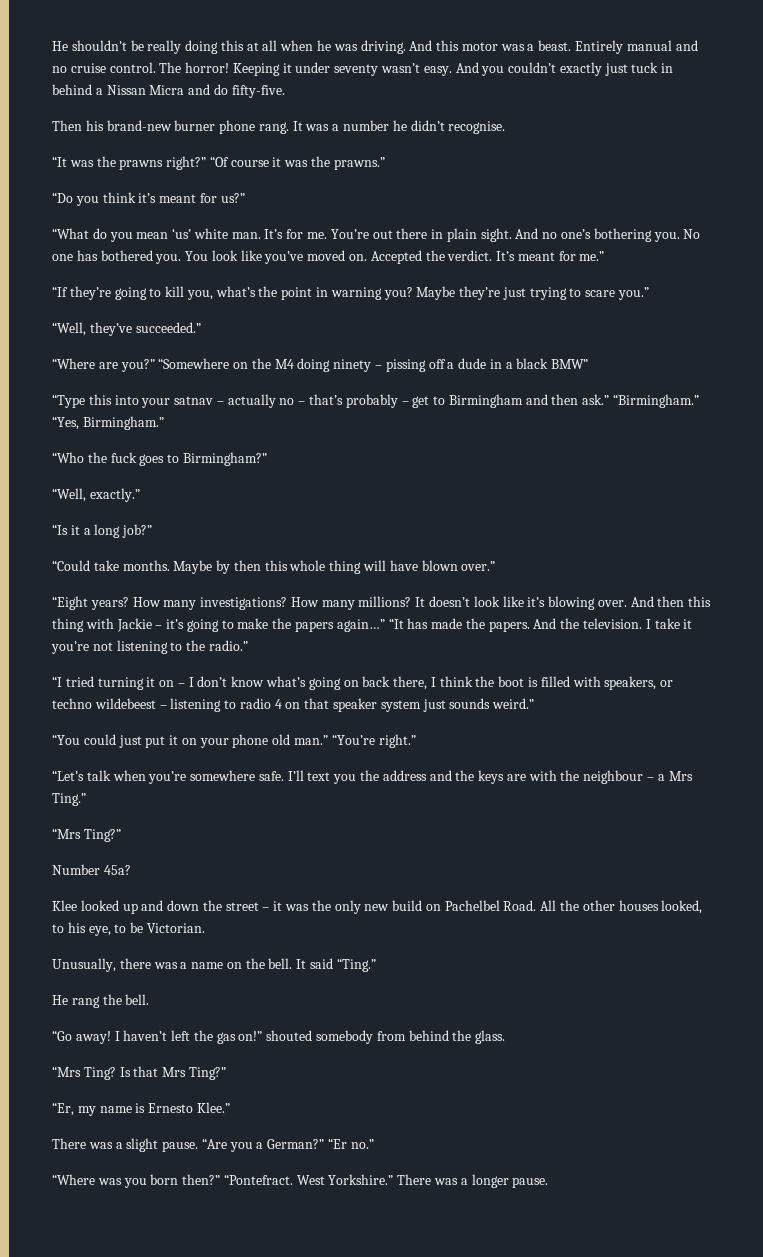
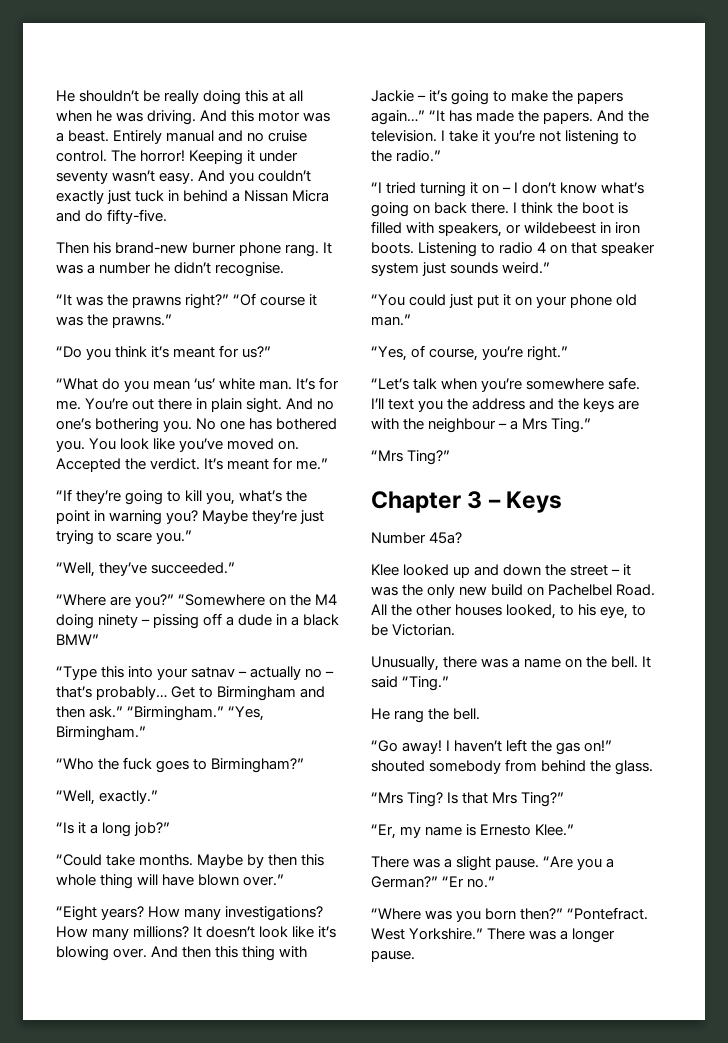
- “Type this into your satnav – actually no – that’s probably – get to Birmingham and then ask.”
+ “Type this into your satnav – actually no – that’s probably… Get to Birmingham and then ask.”
- “I tried turning it on – I don’t know what’s going on back there, I think the boot is filled with speakers, or techno wildebeest – listening to radio 4 on that speaker system just sounds weird.”
+ “I tried turning it on – I don’t know what’s going on back there. I think the boot is filled with speakers, or wildebeest in iron boots. Listening to radio 4 on that speaker system just sounds weird.”
- “You could just put it on your phone old man.” “You’re right.”
+ “You could just put it on your phone old man.”
+ “Yes, of course, you’re right.”
+ Chapter 3 – Keys

